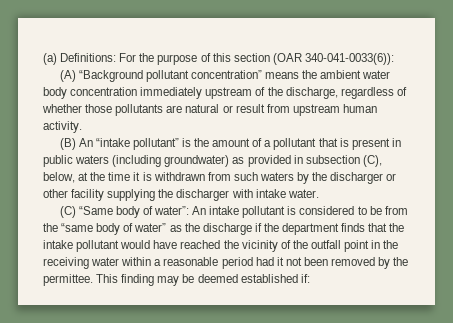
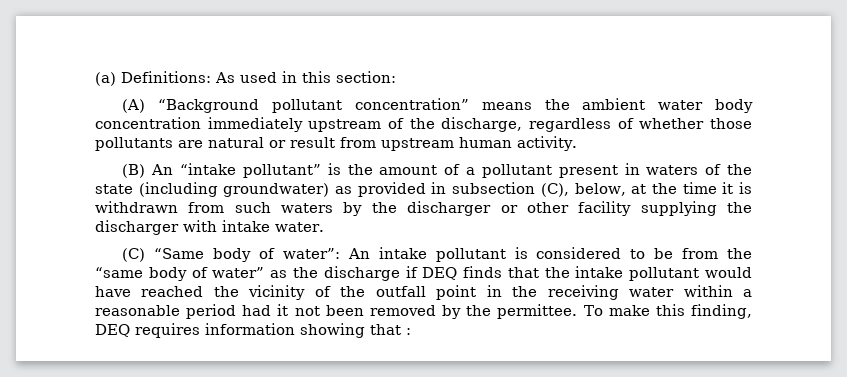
- (a) Definitions: For the purpose of this section (OAR 340-041-0033(6)):
+ (a) Definitions: As used in this section:
- (B) An “intake pollutant” is the amount of a pollutant that is present in public waters (including groundwater) as provided in subsection (C), below, at the time it is withdrawn from such waters by the discharger or other facility supplying the discharger with intake water.
+ (B) An “intake pollutant” is the amount of a pollutant present in waters of the state (including groundwater) as provided in subsection (C), below, at the time it is withdrawn from such waters by the discharger or other facility supplying the discharger with intake water.
- (C) “Same body of water”: An intake pollutant is considered to be from the “same body of water” as the discharge if the department finds that the intake pollutant would have reached the vicinity of the outfall point in the receiving water within a reasonable period had it not been removed by the permittee.
+ (C) “Same body of water”: An intake pollutant is considered to be from the “same body of water” as the discharge if DEQ finds that the intake pollutant would have reached the vicinity of the outfall point in the receiving water within a reasonable period had it not been removed by the permittee.
- This finding may be deemed established if:
+ To make this finding, DEQ requires information showing that :

